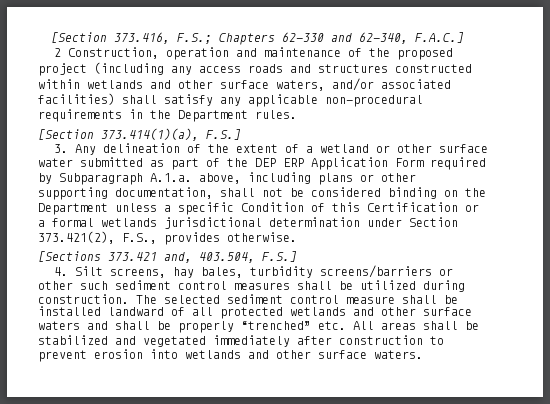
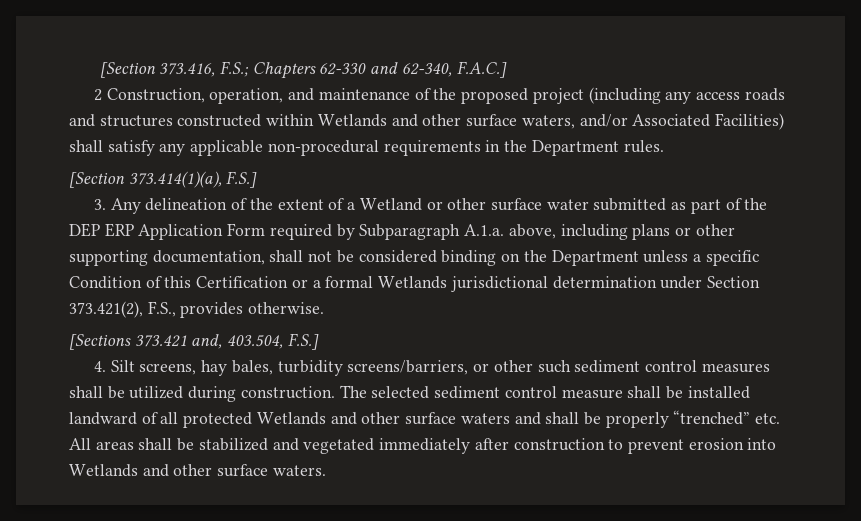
- 2 Construction, operation and maintenance of the proposed project (including any access roads and structures constructed within wetlands and other surface waters, and/or associated facilities) shall satisfy any applicable non-procedural requirements in the Department rules.
+ 2 Construction, operation, and maintenance of the proposed project (including any access roads and structures constructed within Wetlands and other surface waters, and/or Associated Facilities) shall satisfy any applicable non-procedural requirements in the Department rules.
- 3. Any delineation of the extent of a wetland or other surface water submitted as part of the DEP ERP Application Form required by Subparagraph A.1.a. above, including plans or other supporting documentation, shall not be considered binding on the Department unless a specific Condition of this Certification or a formal wetlands jurisdictional determination under Section 373.421(2), F.S., provides otherwise.
+ 3. Any delineation of the extent of a Wetland or other surface water submitted as part of the DEP ERP Application Form required by Subparagraph A.1.a. above, including plans or other supporting documentation, shall not be considered binding on the Department unless a specific Condition of this Certification or a formal Wetlands jurisdictional determination under Section 373.421(2), F.S., provides otherwise.
- 4. Silt screens, hay bales, turbidity screens/barriers or other such sediment control measures shall be utilized during construction.
+ 4. Silt screens, hay bales, turbidity screens/barriers, or other such sediment control measures shall be utilized during construction.
- The selected sediment control measure shall be installed landward of all protected wetlands and other surface waters and shall be properly “trenched” etc. All areas shall be stabilized and vegetated immediately after construction to prevent erosion into wetlands and other surface waters.
+ The selected sediment control measure shall be installed landward of all protected Wetlands and other surface waters and shall be properly “trenched” etc. All areas shall be stabilized and vegetated immediately after construction to prevent erosion into Wetlands and other surface waters.

